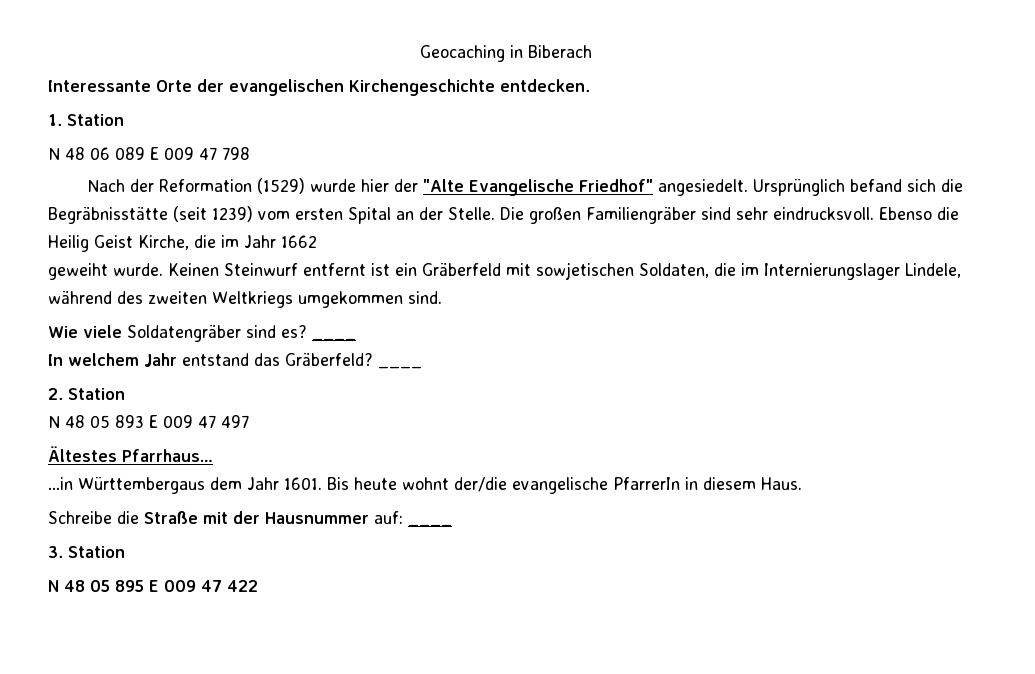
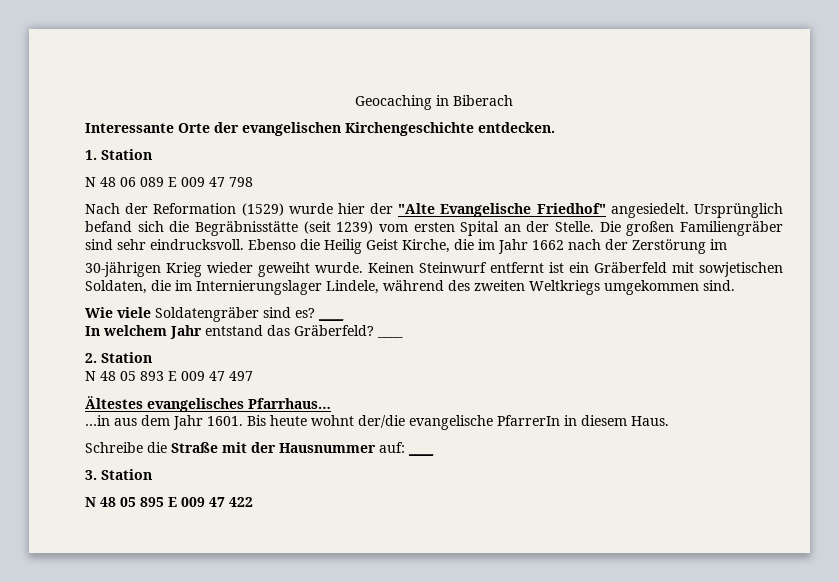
- Ebenso die Heilig Geist Kirche, die im Jahr 1662
- geweiht wurde.
+ Ebenso die Heilig Geist Kirche, die im Jahr 1662 nach der Zerstörung im
+ 30-jährigen Krieg wieder geweiht wurde.
- Ältestes Pfarrhaus…
+ Ältestes evangelisches Pfarrhaus…
- …in Württembergaus dem Jahr 1601.
+ …in aus dem Jahr 1601.

